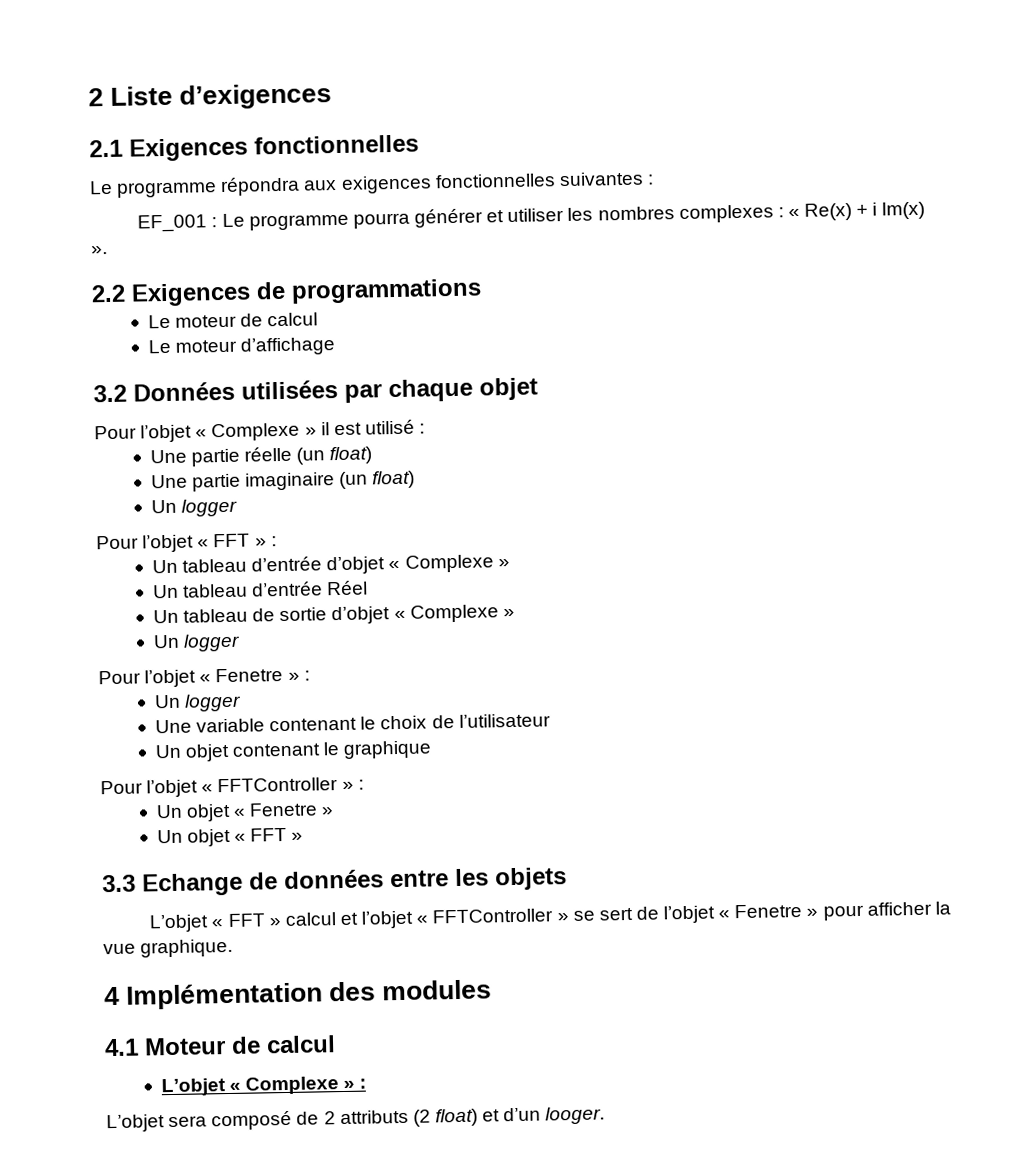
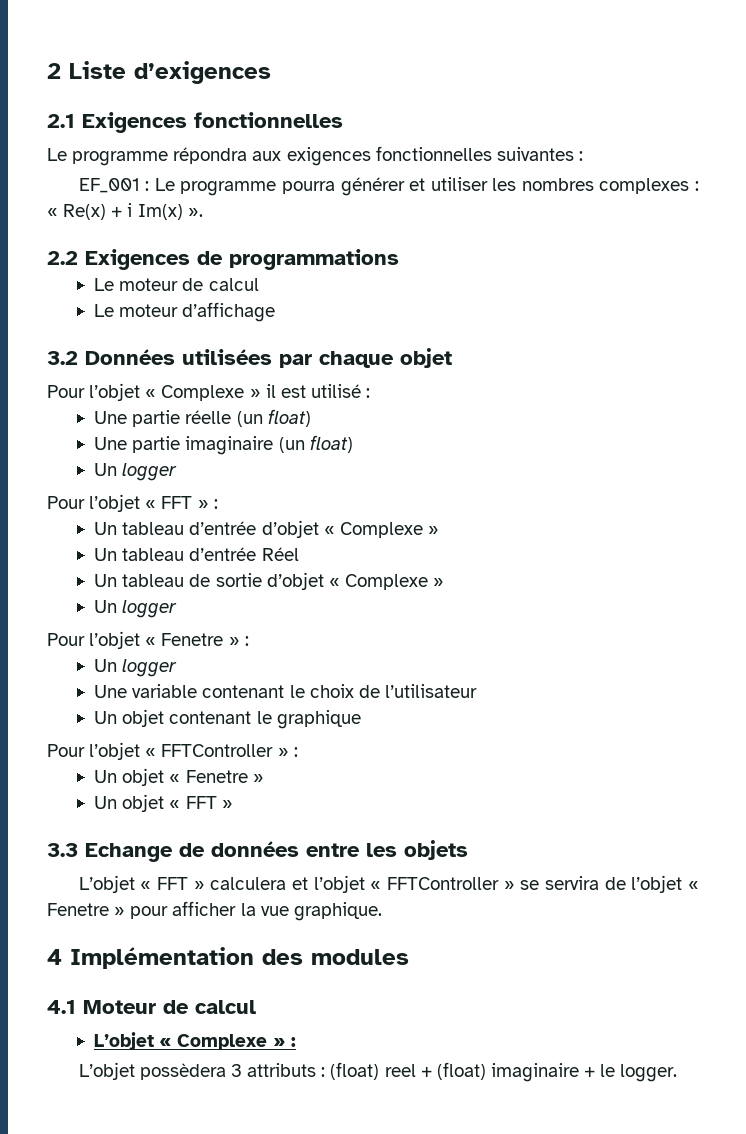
- L’objet « FFT » calcul et l’objet « FFTController » se sert de l’objet « Fenetre » pour afficher la vue graphique.
+ L’objet « FFT » calculera et l’objet « FFTController » se servira de l’objet « Fenetre » pour afficher la vue graphique.
- L’objet sera composé de 2 attributs (2 float) et d’un looger.
+ L’objet possèdera 3 attributs : (float) reel + (float) imaginaire + le logger.

